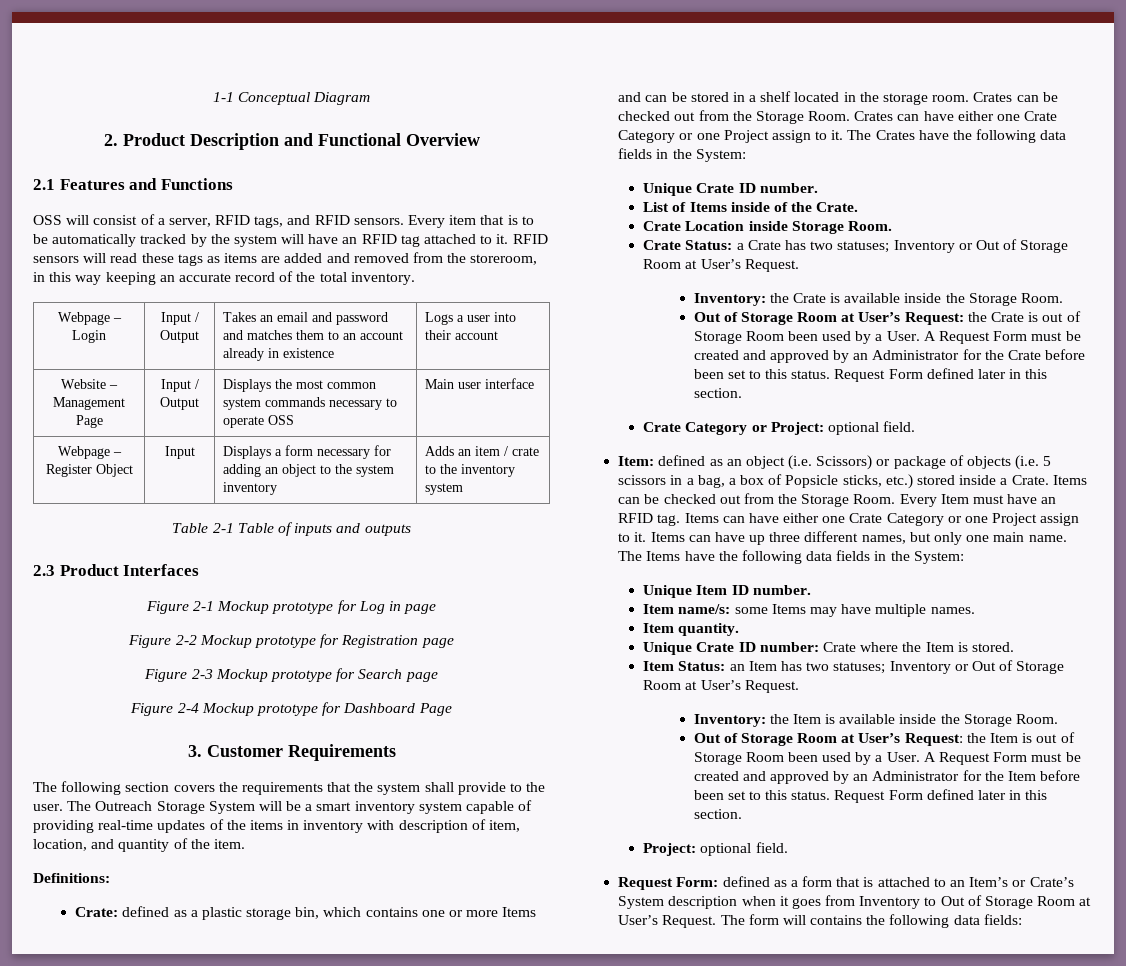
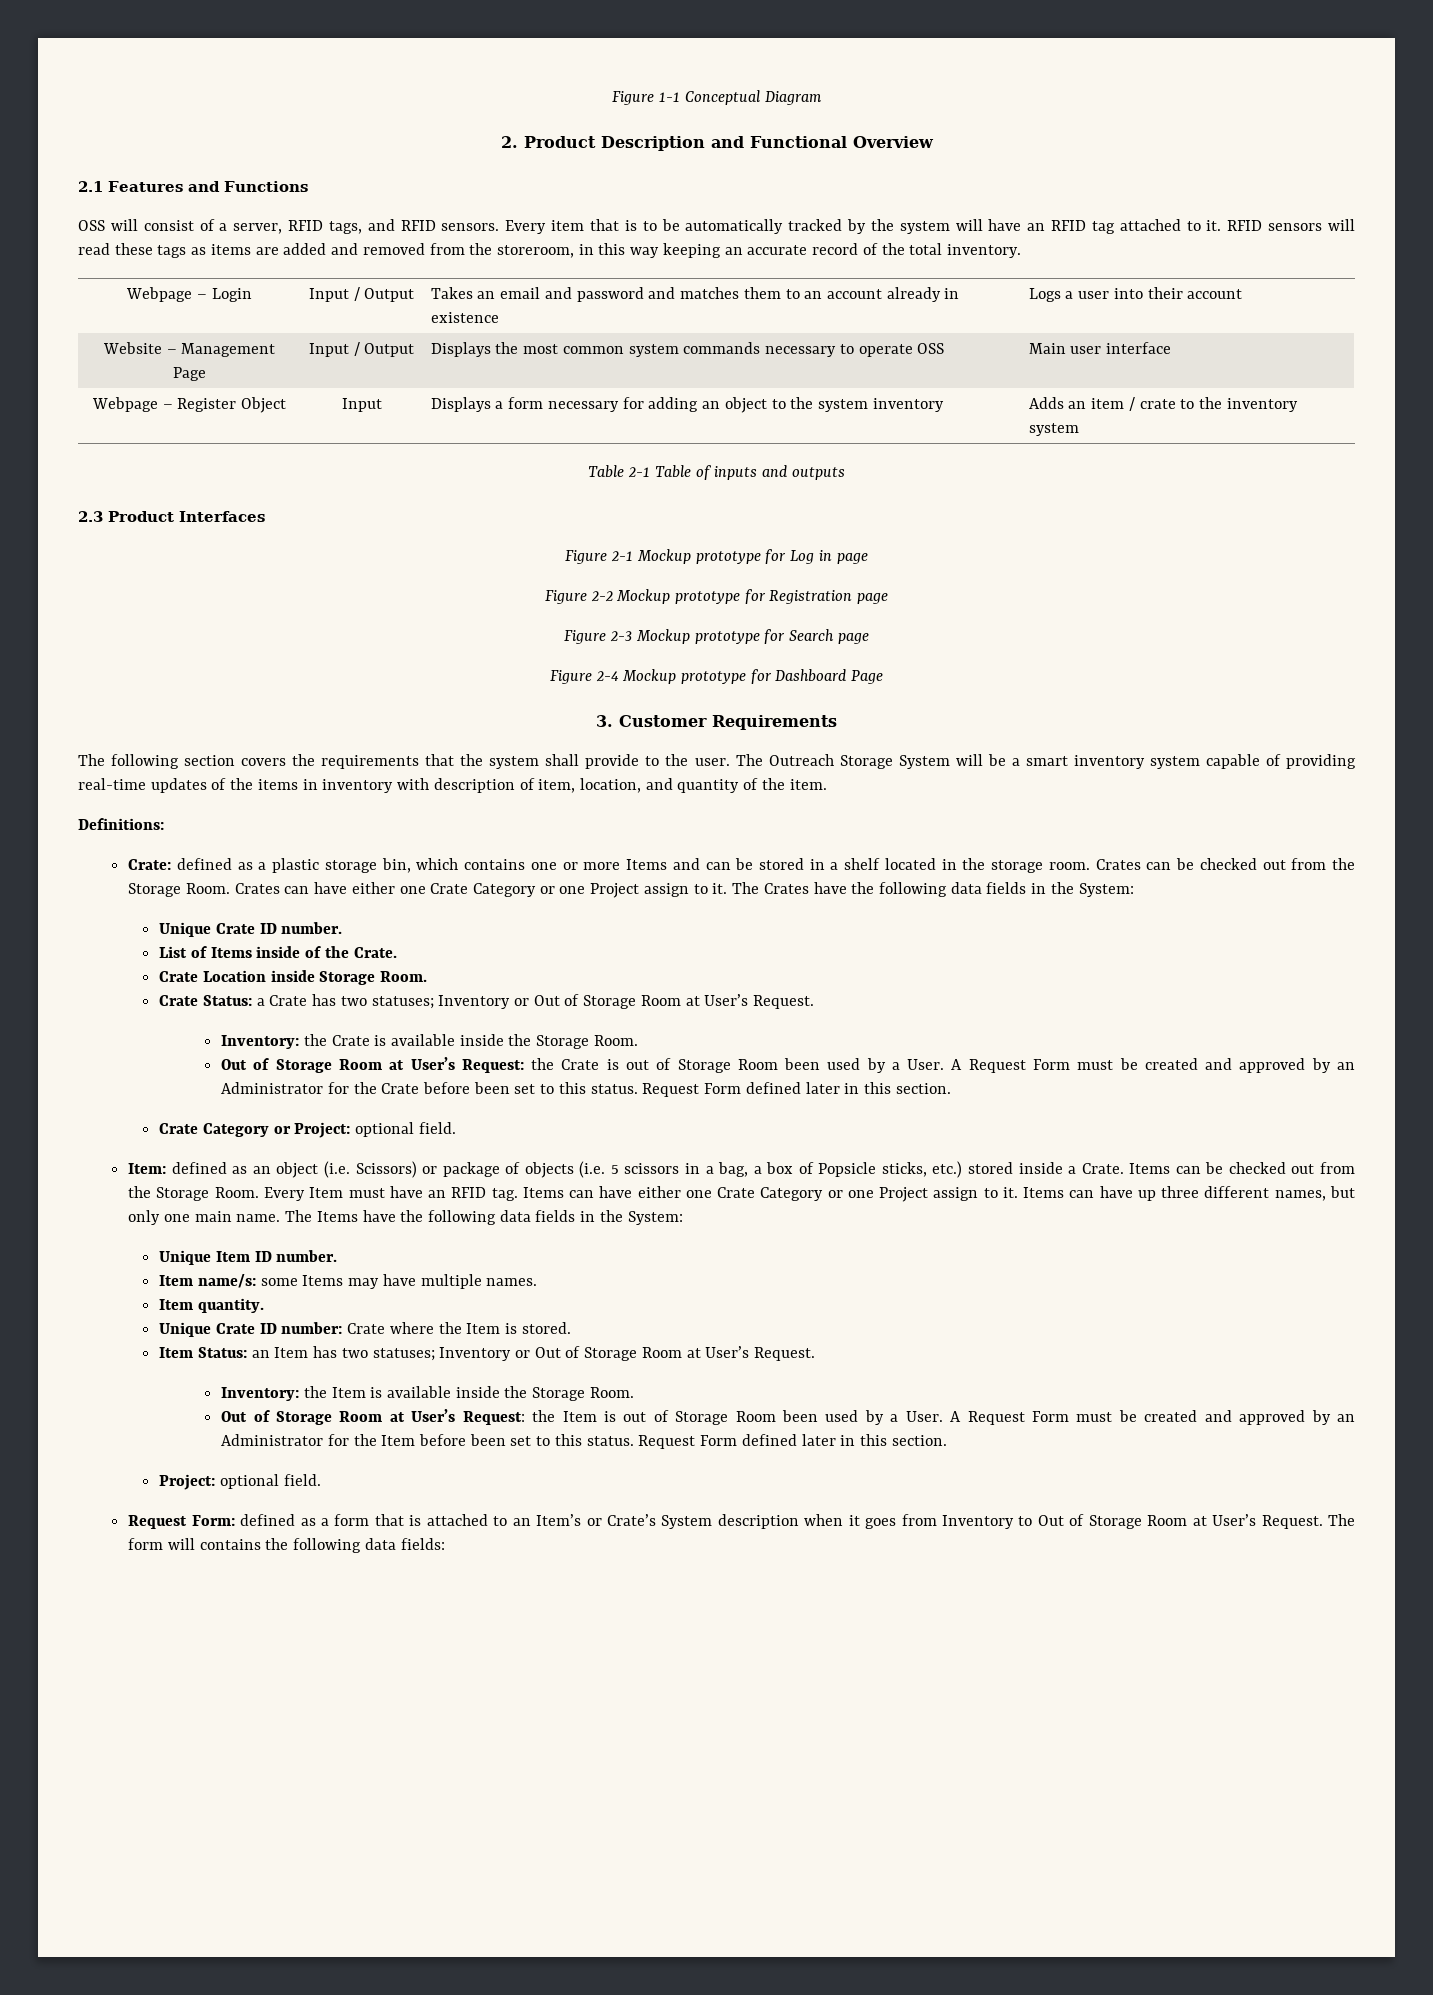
- 1-1 Conceptual Diagram
+ Figure 1-1 Conceptual Diagram

